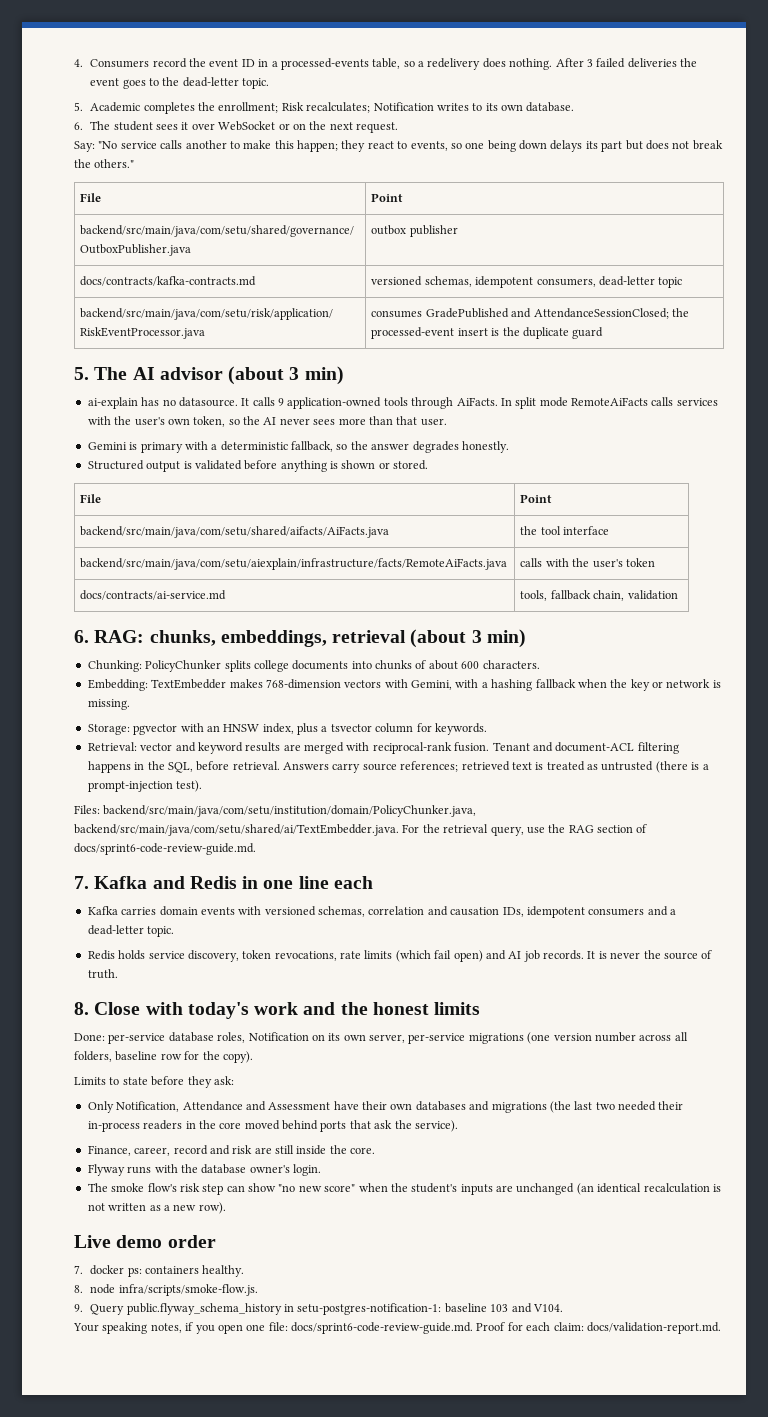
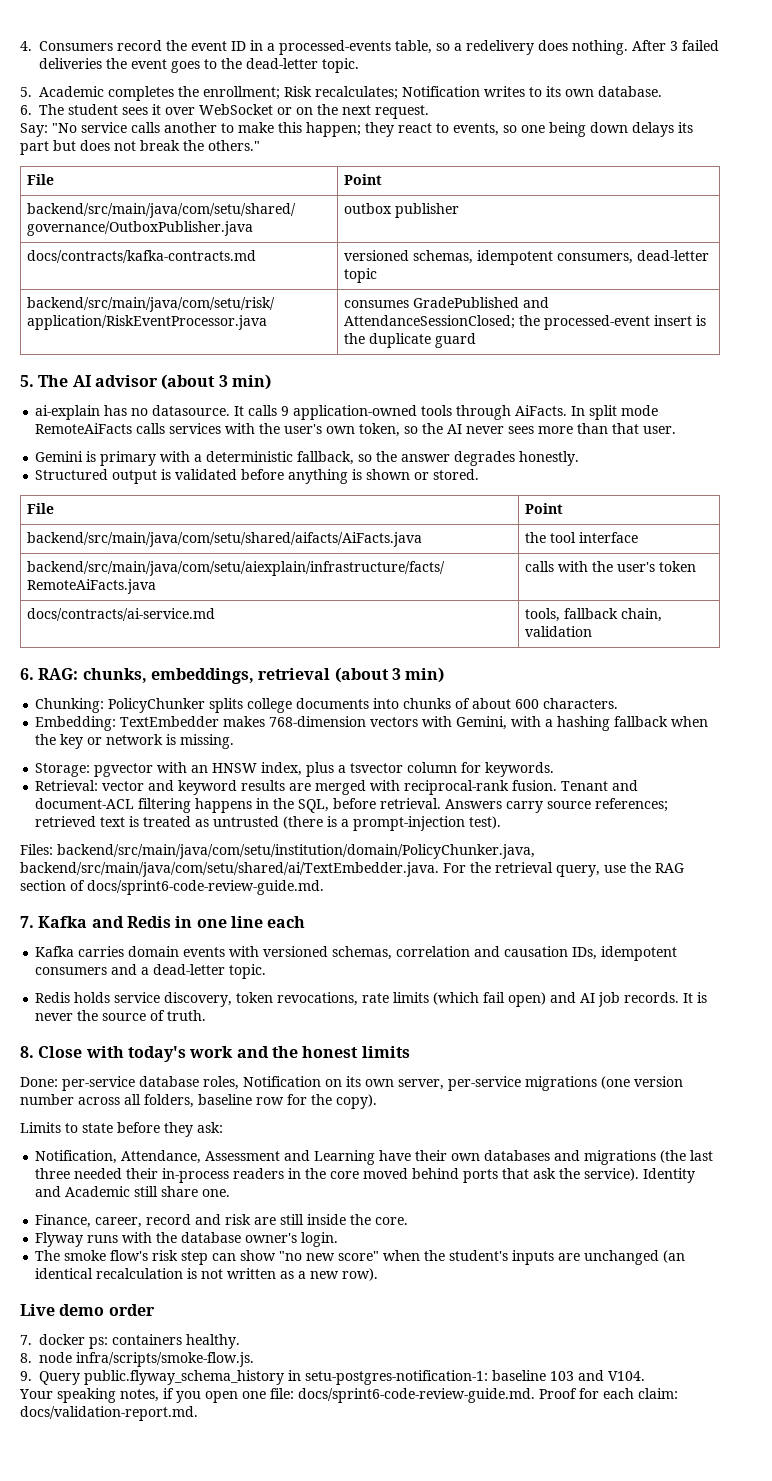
- Only Notification, Attendance and Assessment have their own databases and migrations (the last two needed their in-process readers in the core moved behind ports that ask the service).
+ Notification, Attendance, Assessment and Learning have their own databases and migrations (the last three needed their in-process readers in the core moved behind ports that ask the service). Identity and Academic still share one.

